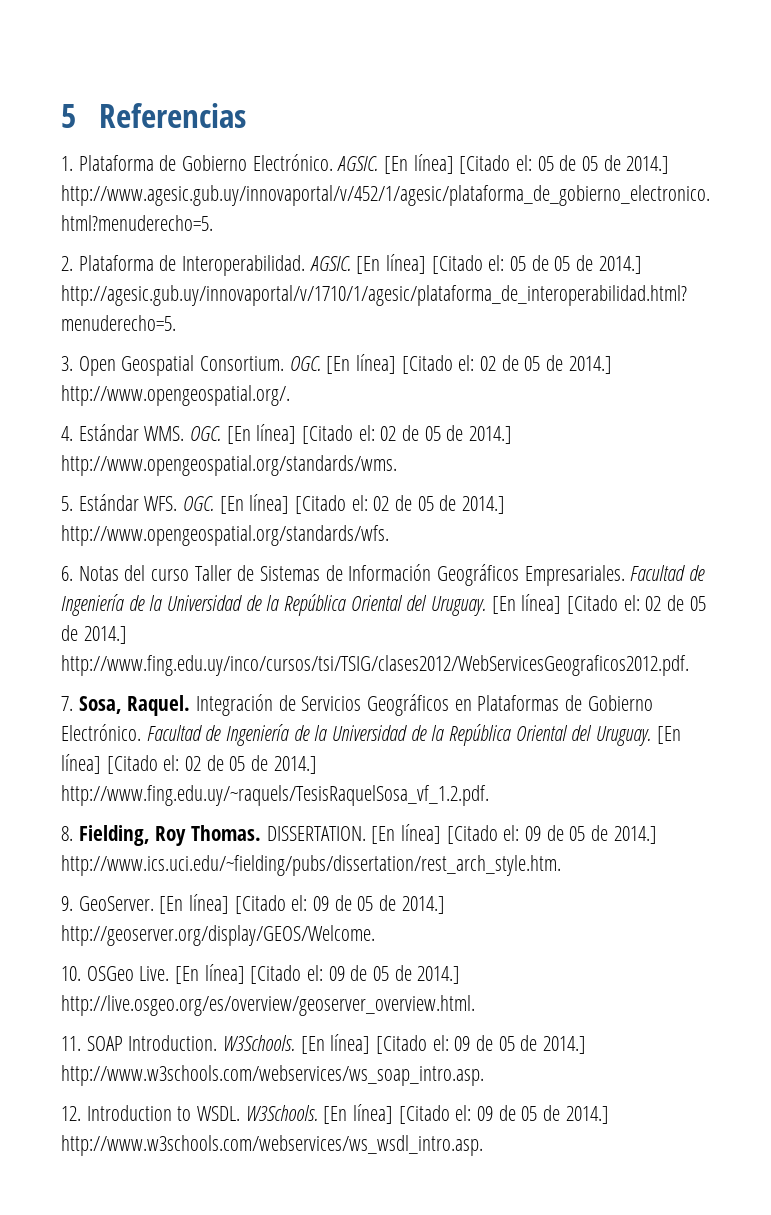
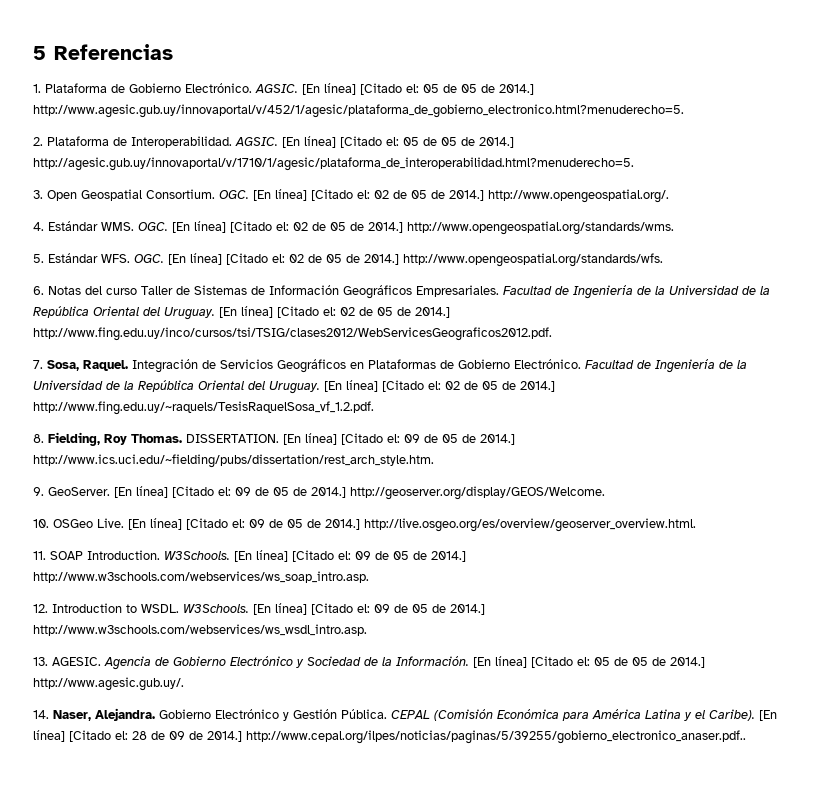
+ 13. AGESIC. Agencia de Gobierno Electrónico y Sociedad de la Información. [En línea] [Citado el: 05 de 05 de 2014.] http://www.agesic.gub.uy/.
+ 14. Naser, Alejandra. Gobierno Electrónico y Gestión Pública. CEPAL (Comisión Económica para América Latina y el Caribe). [En línea] [Citado el: 28 de 09 de 2014.] http://www.cepal.org/ilpes/noticias/paginas/5/39255/gobierno_electronico_anaser.pdf..

